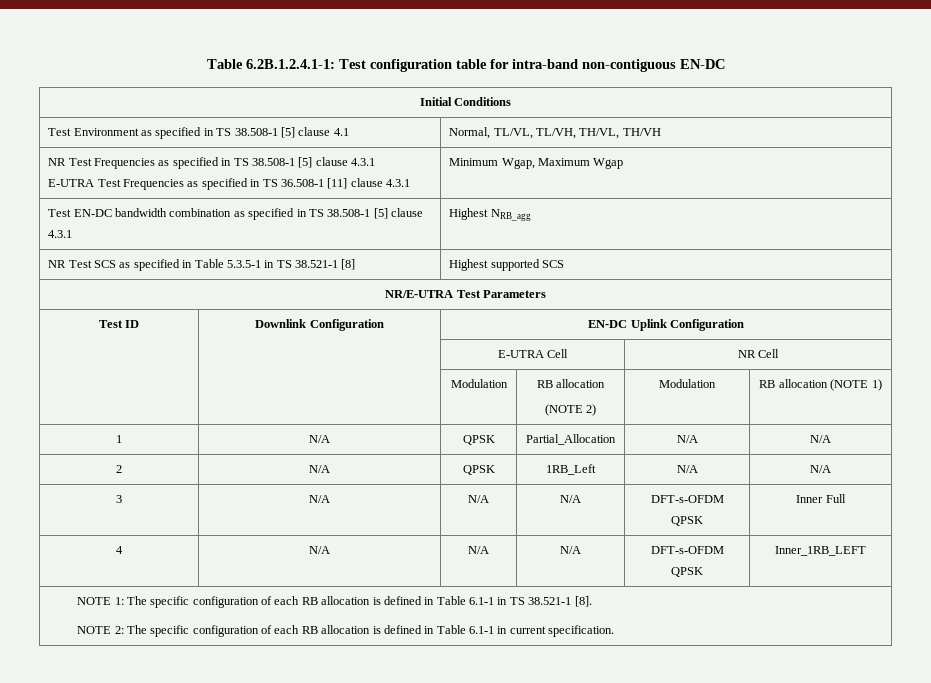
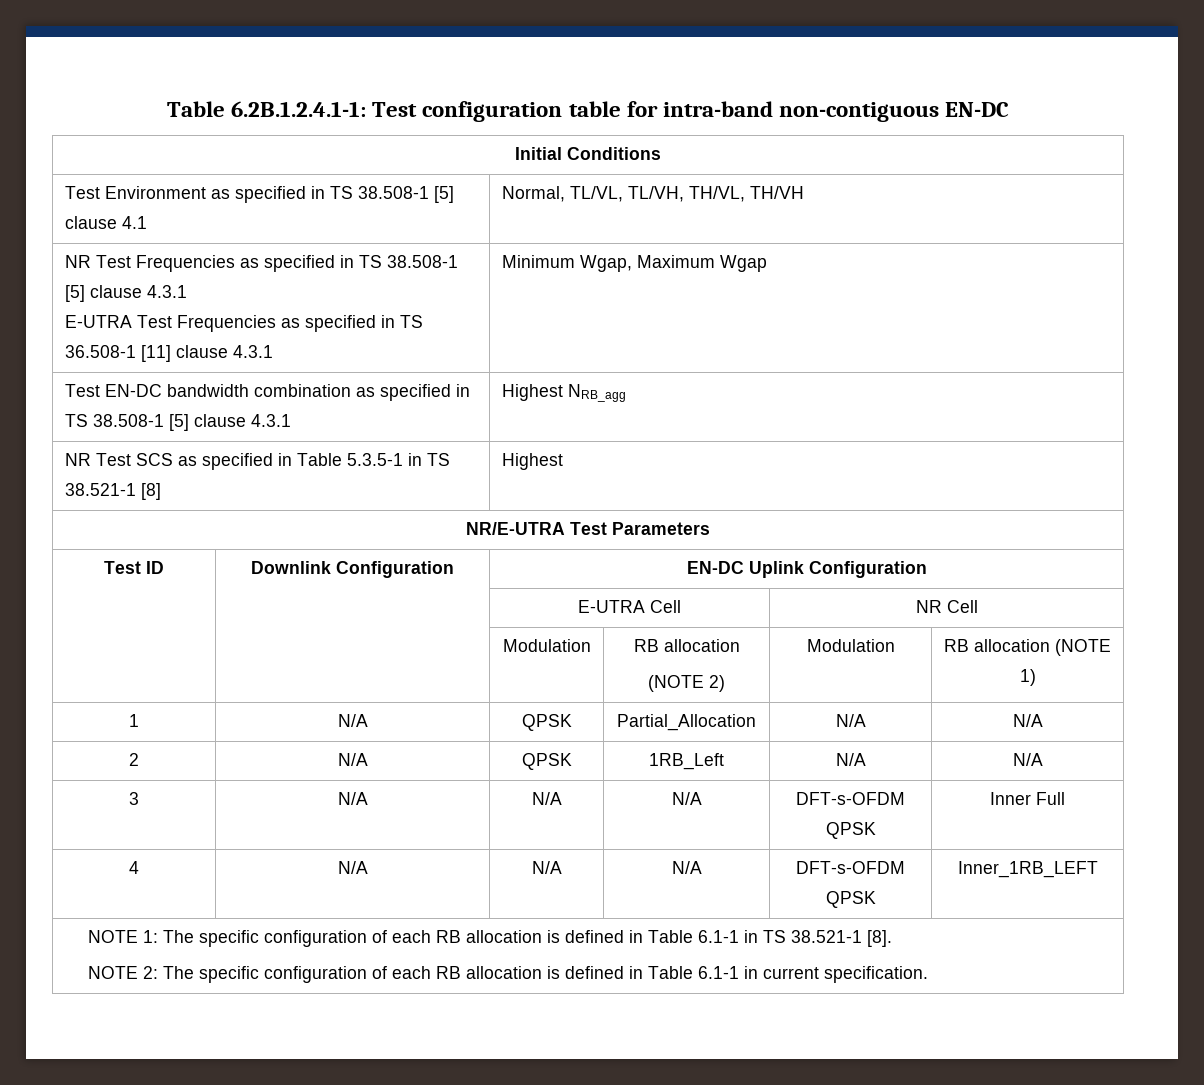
- NR Test SCS as specified in Table 5.3.5-1 in TS 38.521-1 [8] | Highest supported SCS
+ NR Test SCS as specified in Table 5.3.5-1 in TS 38.521-1 [8] | Highest

